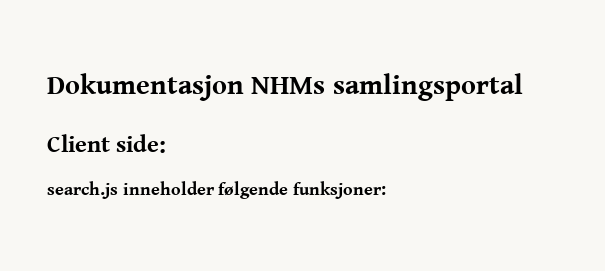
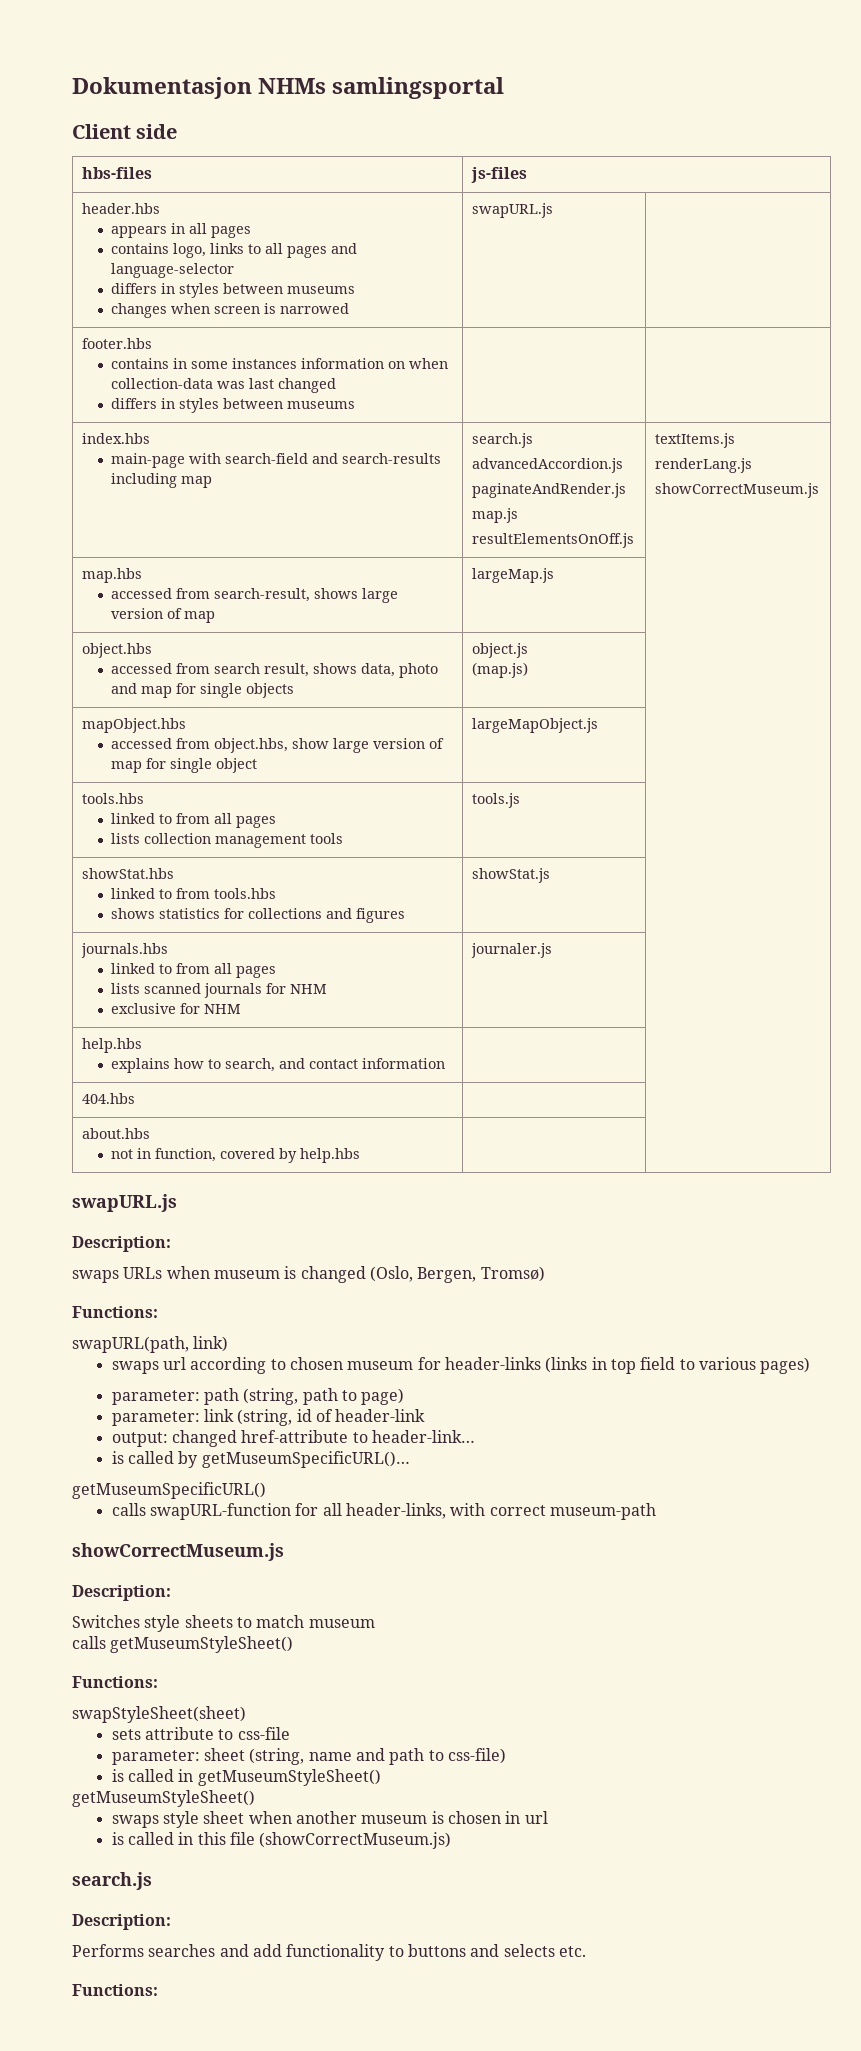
- Client side:
- search.js inneholder følgende funksjoner:
+ Client side
+ hbs-files | js-files
+ header.hbs
+ appears in all pages
+ contains logo, links to all pages and language-selector
+ differs in styles between museums
+ changes when screen is narrowed | swapURL.js |
+ footer.hbs
+ contains in some instances information on when collection-data was last changed
+ differs in styles between museums | |
+ index.hbs
+ main-page with search-field and search-results including map | search.js
+ advancedAccordion.js
+ paginateAndRender.js
+ map.js
+ resultElementsOnOff.js | textItems.js
+ renderLang.js
+ showCorrectMuseum.js
+ map.hbs
+ accessed from search-result, shows large version of map | largeMap.js |
+ object.hbs
+ accessed from search result, shows data, photo and map for single objects | object.js
+ (map.js) |
+ mapObject.hbs
+ accessed from object.hbs, show large version of map for single object | largeMapObject.js |
+ tools.hbs
+ linked to from all pages
+ lists collection management tools | tools.js |
+ showStat.hbs
+ linked to from tools.hbs
+ shows statistics for collections and figures | showStat.js |
+ journals.hbs
+ linked to from all pages
+ lists scanned journals for NHM
+ exclusive for NHM | journaler.js |
+ help.hbs
+ explains how to search, and contact information | |
+ 404.hbs | |
+ about.hbs
+ not in function, covered by help.hbs | |
+ swapURL.js
+ Description:
+ swaps URLs when museum is changed (Oslo, Bergen, Tromsø)
+ Functions:
+ swapURL(path, link)
+ swaps url according to chosen museum for header-links (links in top field to various pages)
+ parameter: path (string, path to page)
+ parameter: link (string, id of header-link
+ output: changed href-attribute to header-link…
+ is called by getMuseumSpecificURL()…
+ getMuseumSpecificURL()
+ calls swapURL-function for all header-links, with correct museum-path
+ showCorrectMuseum.js
+ Description:
+ Switches style sheets to match museum
+ calls getMuseumStyleSheet()
+ Functions:
+ swapStyleSheet(sheet)
+ sets attribute to css-file
+ parameter: sheet (string, name and path to css-file)
+ is called in getMuseumStyleSheet()
+ getMuseumStyleSheet()
+ swaps style sheet when another museum is chosen in url
+ is called in this file (showCorrectMuseum.js)
+ search.js
+ Description:
+ Performs searches and add functionality to buttons and selects etc.
+ Functions:

